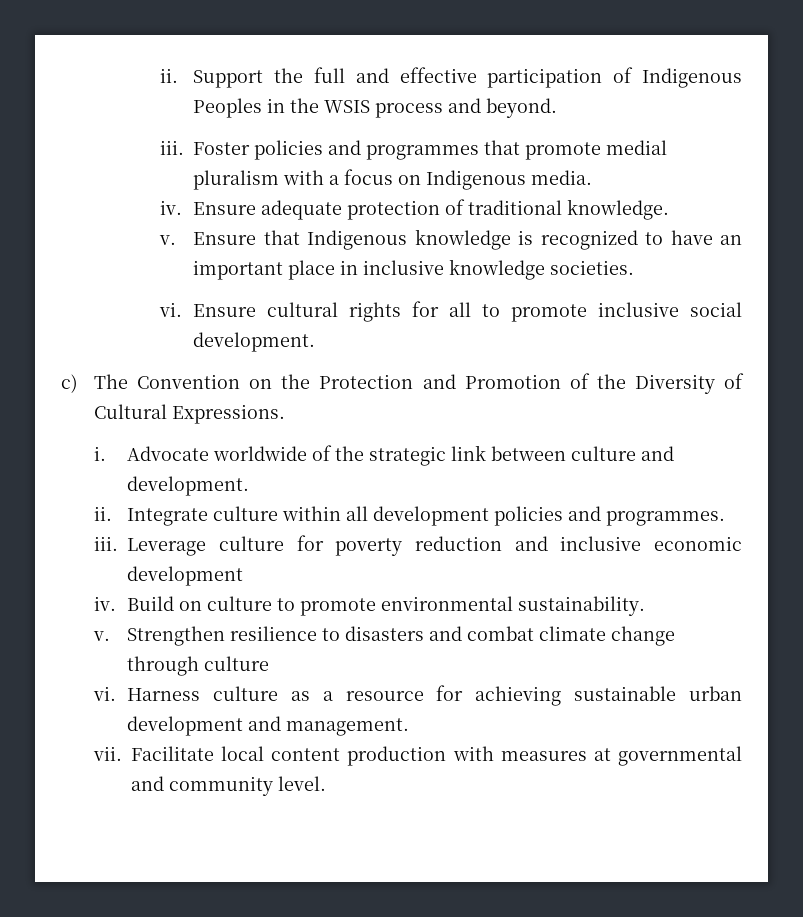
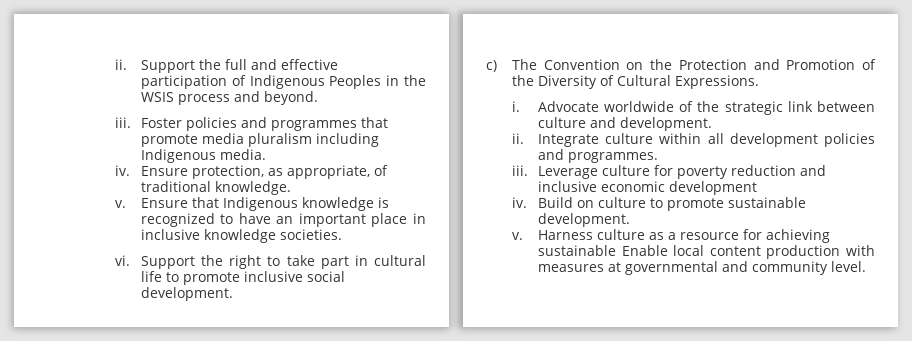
- Foster policies and programmes that promote medial pluralism with a focus on Indigenous media.
+ Foster policies and programmes that promote media pluralism including Indigenous media.
- Ensure adequate protection of traditional knowledge.
+ Ensure protection, as appropriate, of traditional knowledge.
- Ensure cultural rights for all to promote inclusive social development.
+ Support the right to take part in cultural life to promote inclusive social development.
- Build on culture to promote environmental sustainability.
- v. Strengthen resilience to disasters and combat climate change through culture
- vi.
+ Build on culture to promote sustainable development.
+ v.
- Harness culture as a resource for achieving sustainable urban development and management.
- vii. Facilitate local content production with measures at governmental and community level.
+ Harness culture as a resource for achieving sustainable Enable local content production with measures at governmental and community level.

